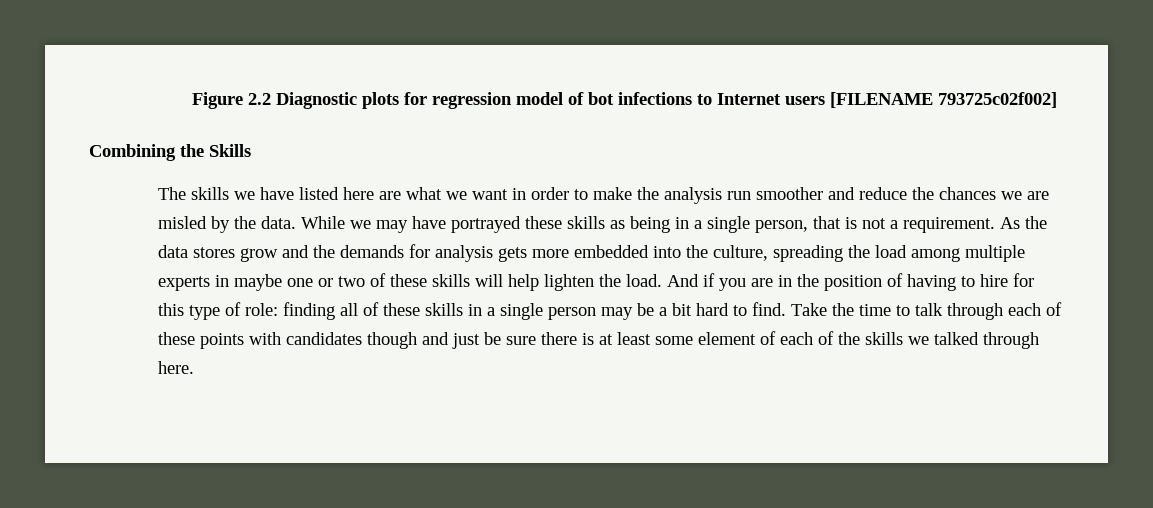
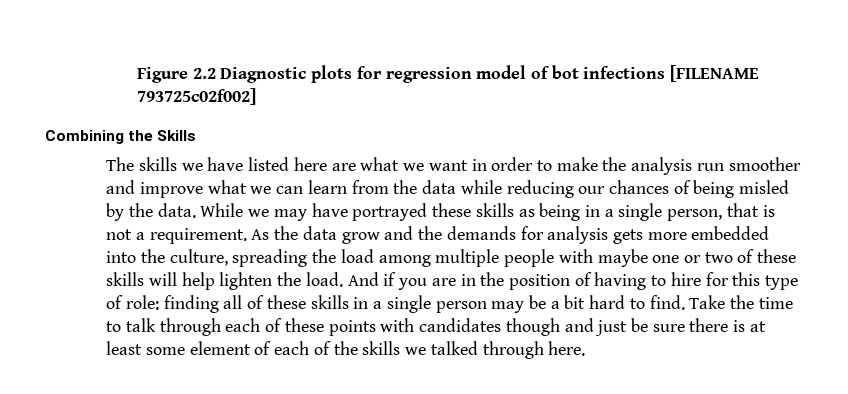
- Figure 2.2 Diagnostic plots for regression model of bot infections to Internet users [FILENAME 793725c02f002]
+ Figure 2.2 Diagnostic plots for regression model of bot infections [FILENAME 793725c02f002]
- The skills we have listed here are what we want in order to make the analysis run smoother and reduce the chances we are misled by the data.
+ The skills we have listed here are what we want in order to make the analysis run smoother and improve what we can learn from the data while reducing our chances of being misled by the data.
- As the data stores grow and the demands for analysis gets more embedded into the culture, spreading the load among multiple experts in maybe one or two of these skills will help lighten the load.
+ As the data grow and the demands for analysis gets more embedded into the culture, spreading the load among multiple people with maybe one or two of these skills will help lighten the load.

